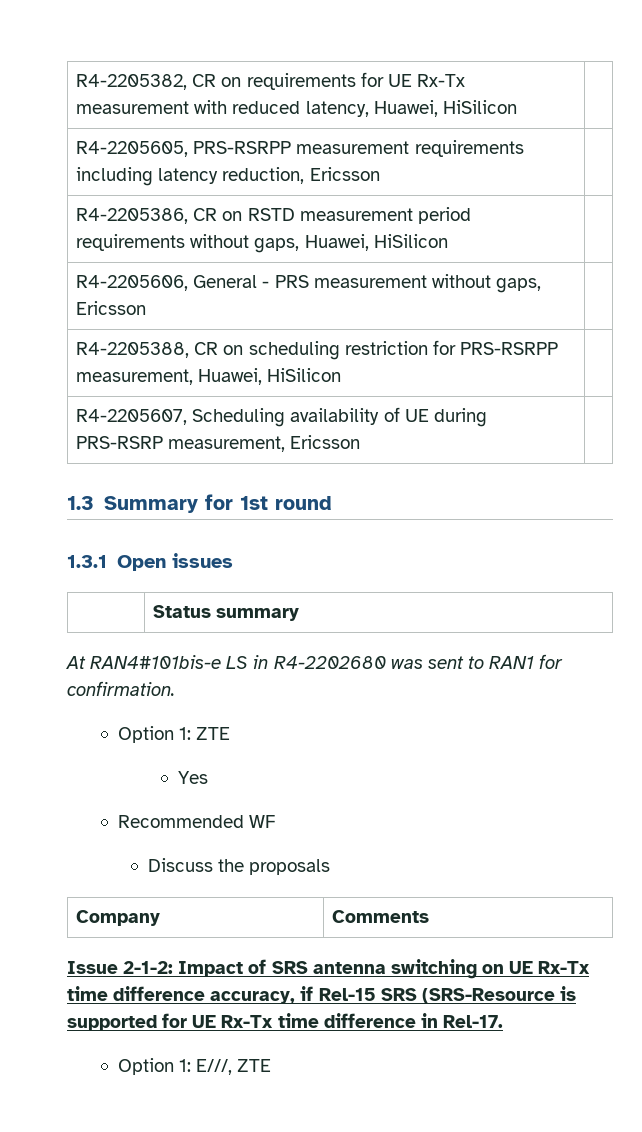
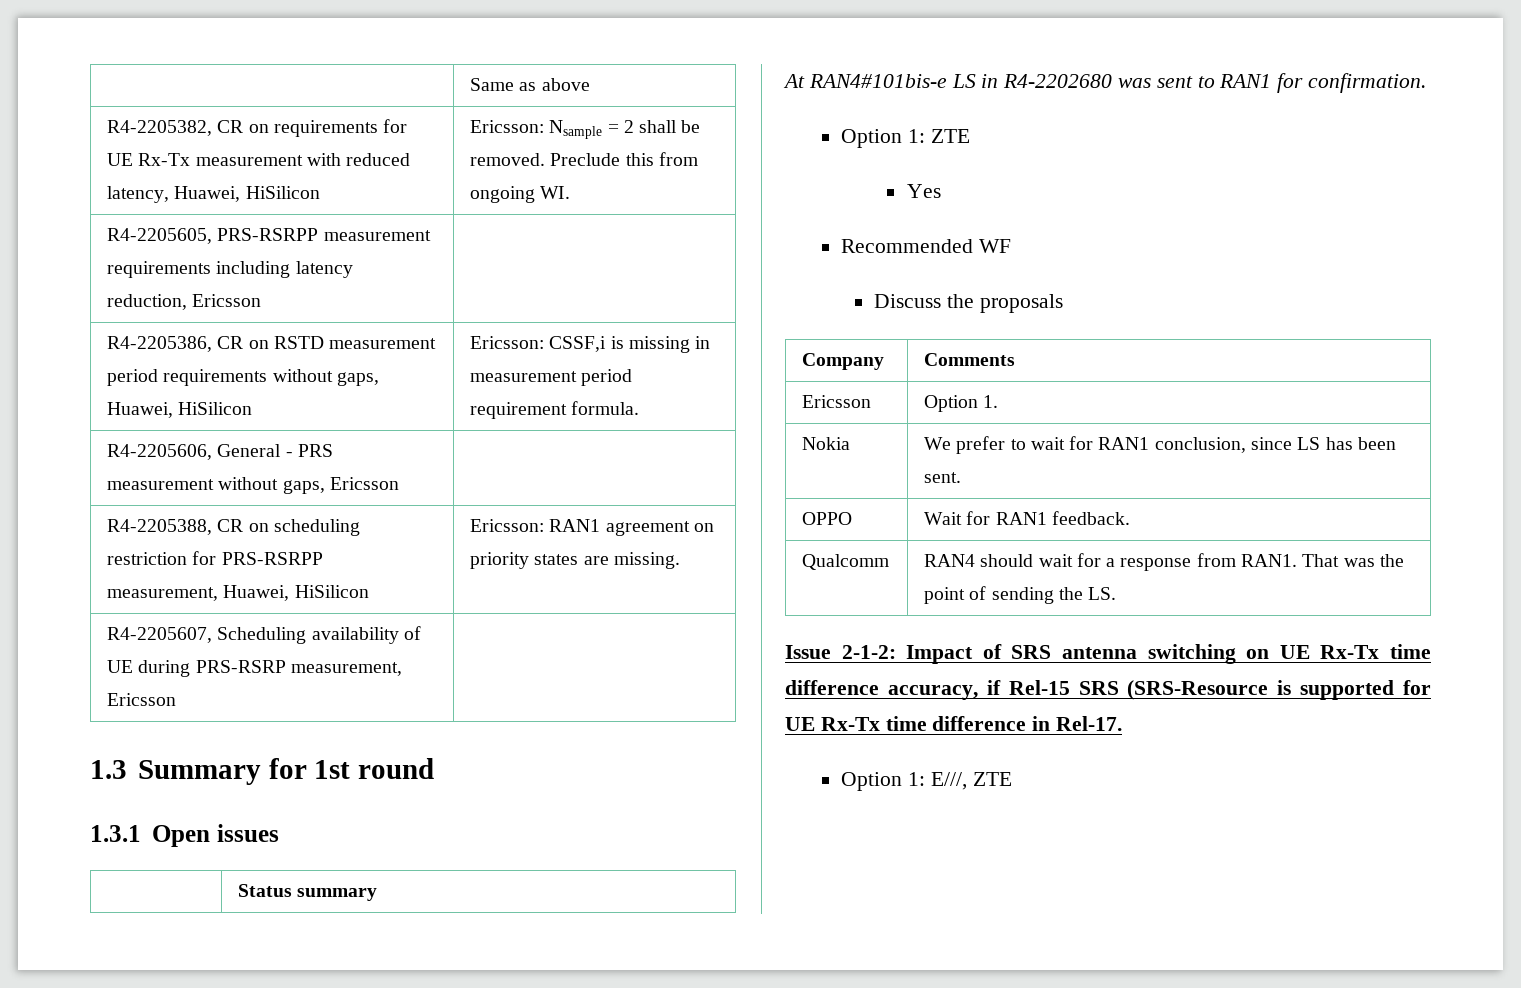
+ | Same as above
- R4-2205382, CR on requirements for UE Rx-Tx measurement with reduced latency, Huawei, HiSilicon |
+ R4-2205382, CR on requirements for UE Rx-Tx measurement with reduced latency, Huawei, HiSilicon | Ericsson: Nsample = 2 shall be removed. Preclude this from ongoing WI.
- R4-2205386, CR on RSTD measurement period requirements without gaps, Huawei, HiSilicon |
+ R4-2205386, CR on RSTD measurement period requirements without gaps, Huawei, HiSilicon | Ericsson: CSSF,i is missing in measurement period requirement formula.
- R4-2205388, CR on scheduling restriction for PRS-RSRPP measurement, Huawei, HiSilicon |
+ R4-2205388, CR on scheduling restriction for PRS-RSRPP measurement, Huawei, HiSilicon | Ericsson: RAN1 agreement on priority states are missing.
+ Ericsson | Option 1.
+ Nokia | We prefer to wait for RAN1 conclusion, since LS has been sent.
+ OPPO | Wait for RAN1 feedback.
+ Qualcomm | RAN4 should wait for a response from RAN1. That was the point of sending the LS.

